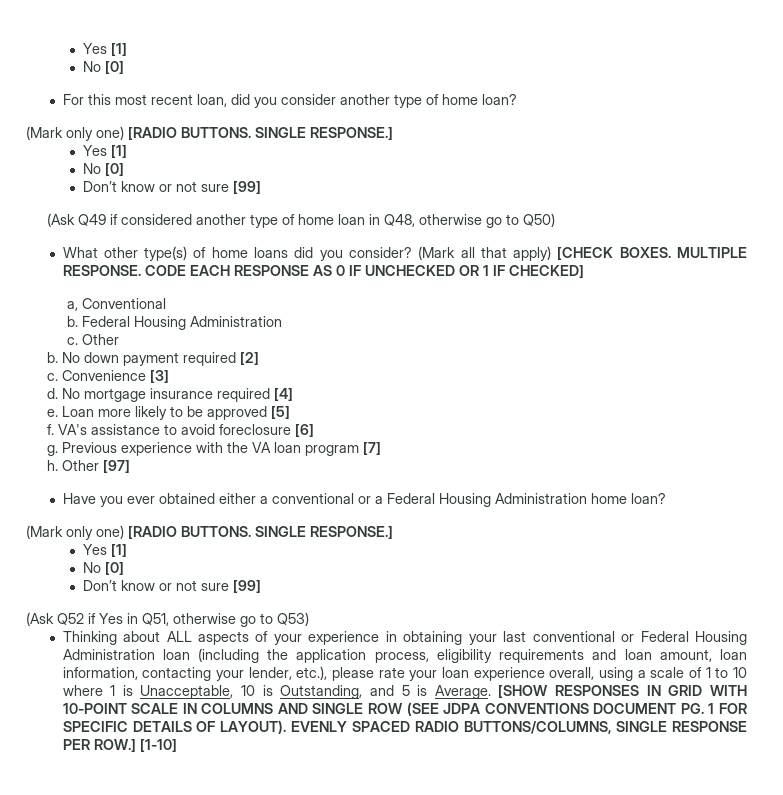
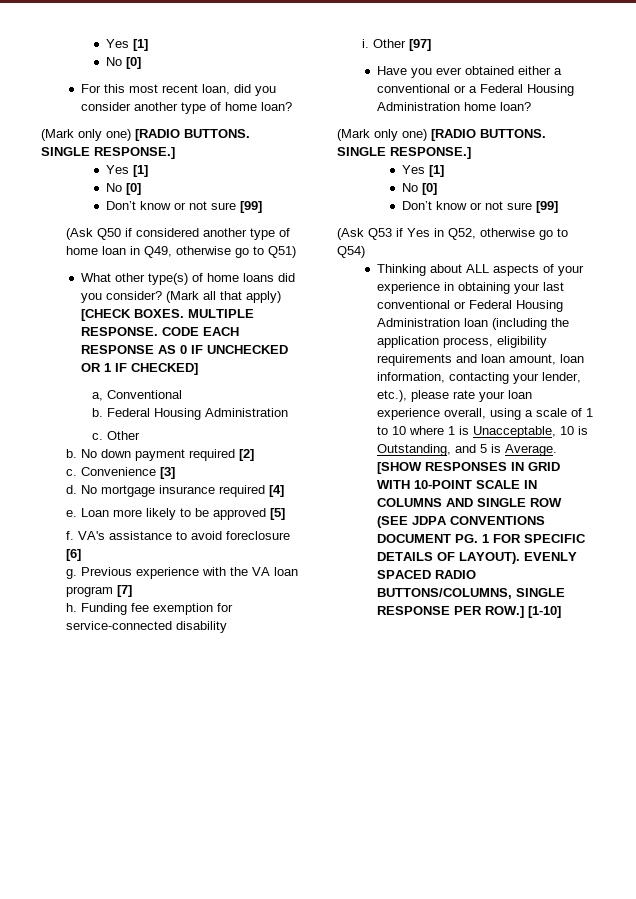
- (Ask Q49 if considered another type of home loan in Q48, otherwise go to Q50)
+ (Ask Q50 if considered another type of home loan in Q49, otherwise go to Q51)
+ Funding fee exemption for service-connected disability
+ i.
- (Ask Q52 if Yes in Q51, otherwise go to Q53)
+ (Ask Q53 if Yes in Q52, otherwise go to Q54)

